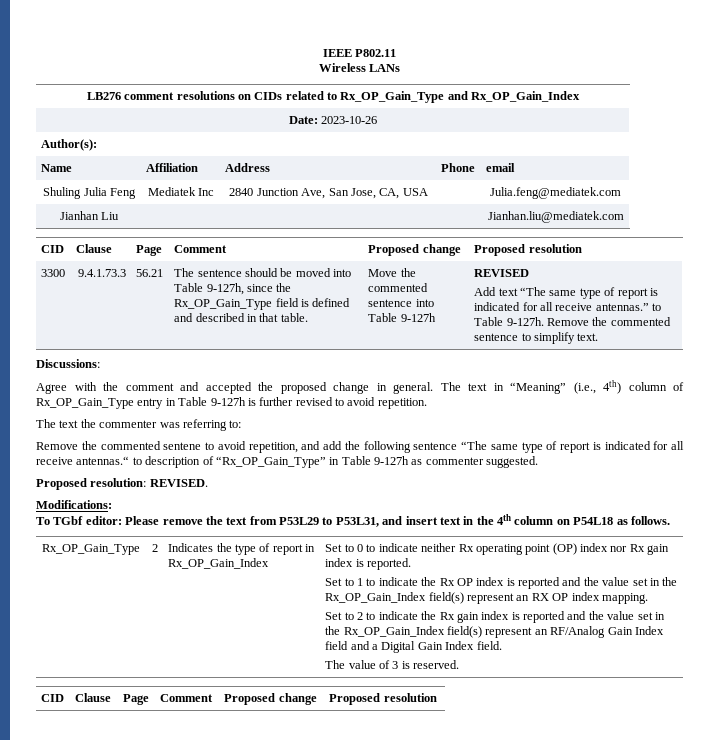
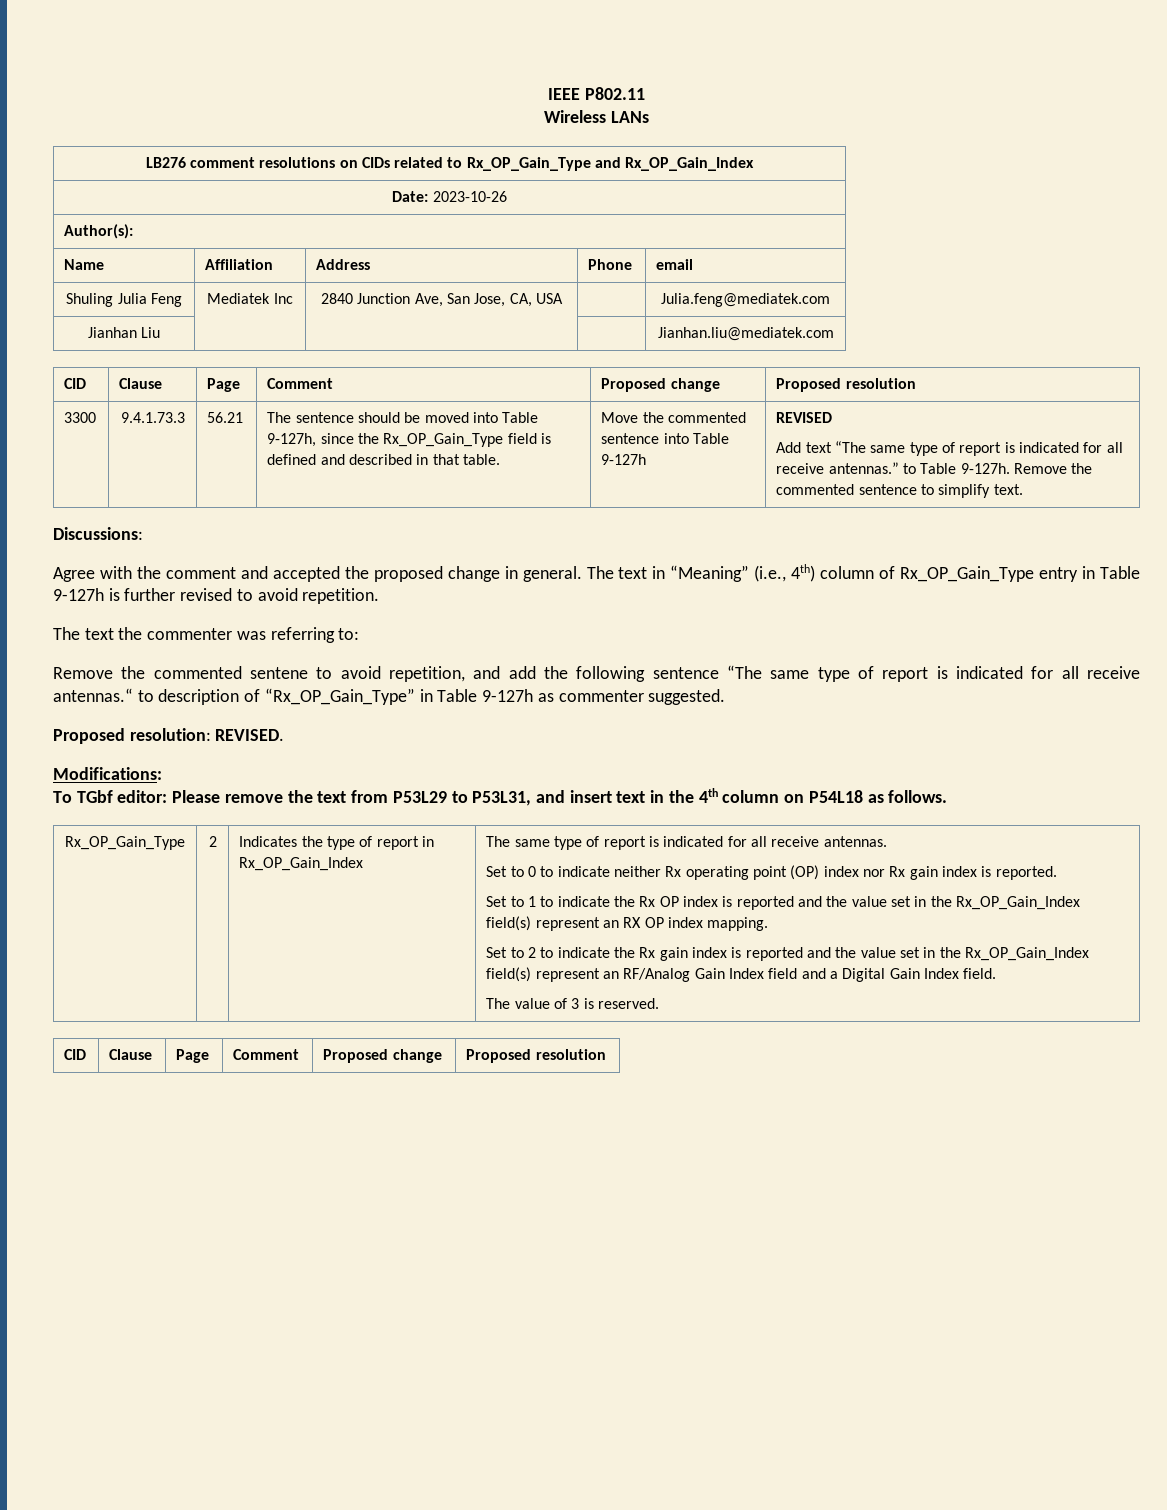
+ The same type of report is indicated for all receive antennas.

